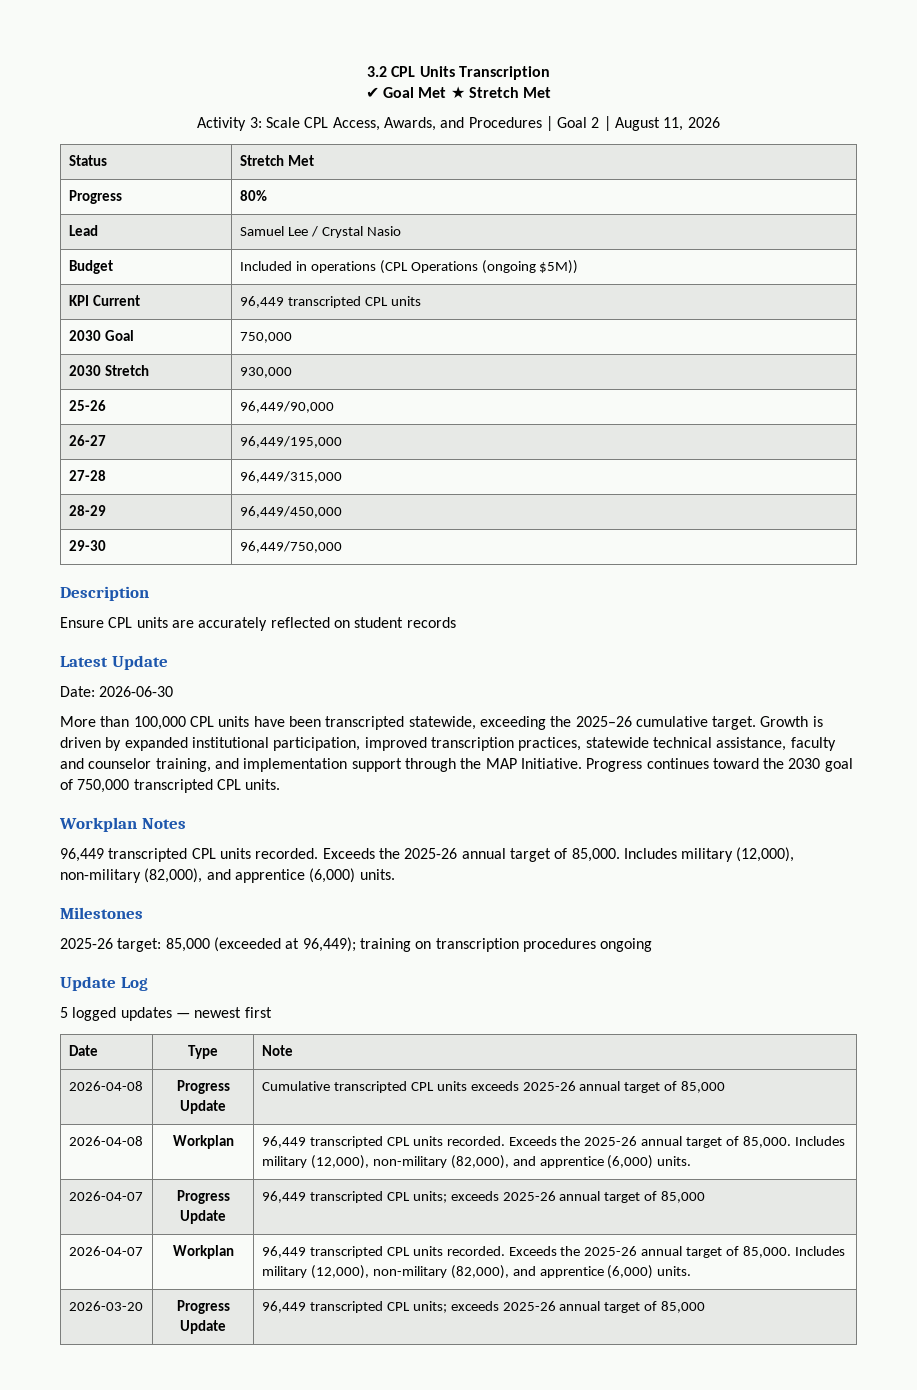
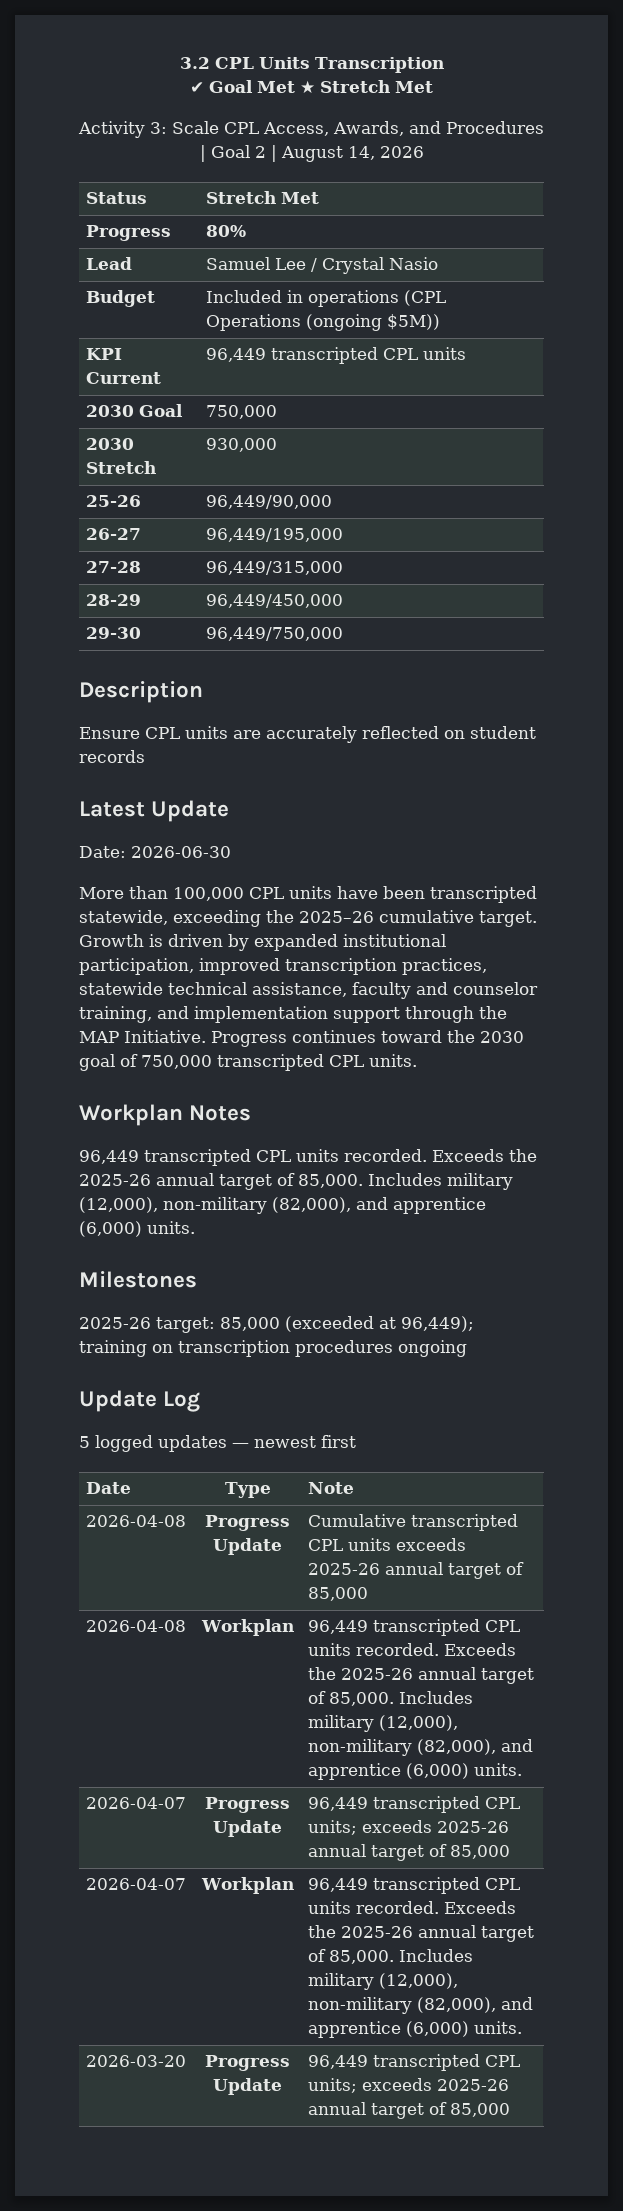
- Activity 3: Scale CPL Access, Awards, and Procedures | Goal 2 | August 11, 2026
+ Activity 3: Scale CPL Access, Awards, and Procedures | Goal 2 | August 14, 2026

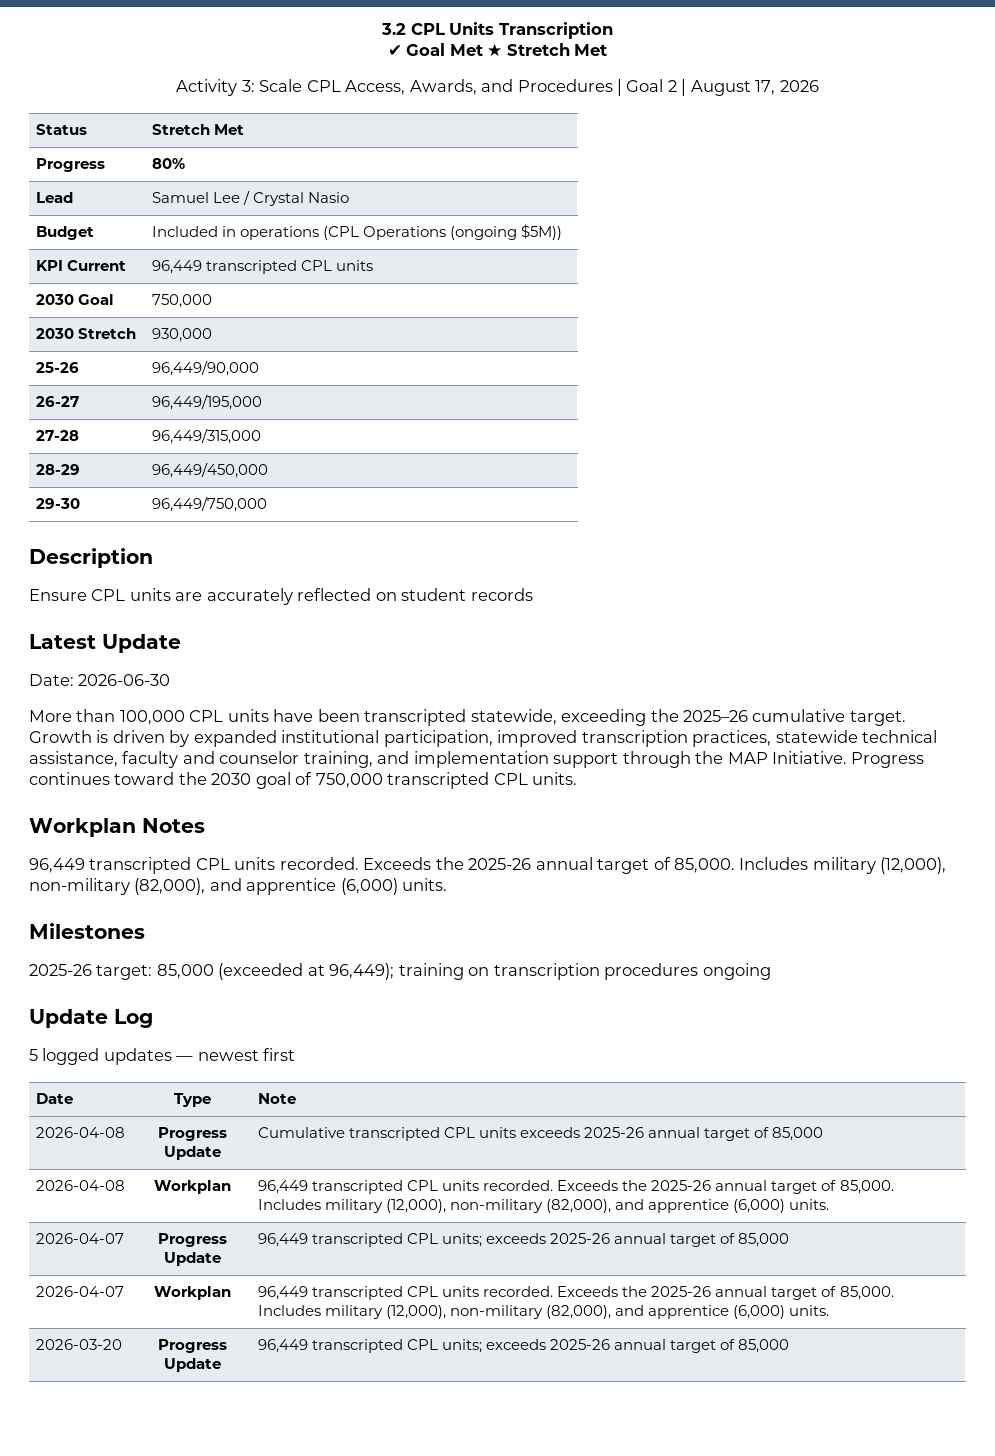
- Activity 3: Scale CPL Access, Awards, and Procedures | Goal 2 | August 14, 2026
+ Activity 3: Scale CPL Access, Awards, and Procedures | Goal 2 | August 17, 2026

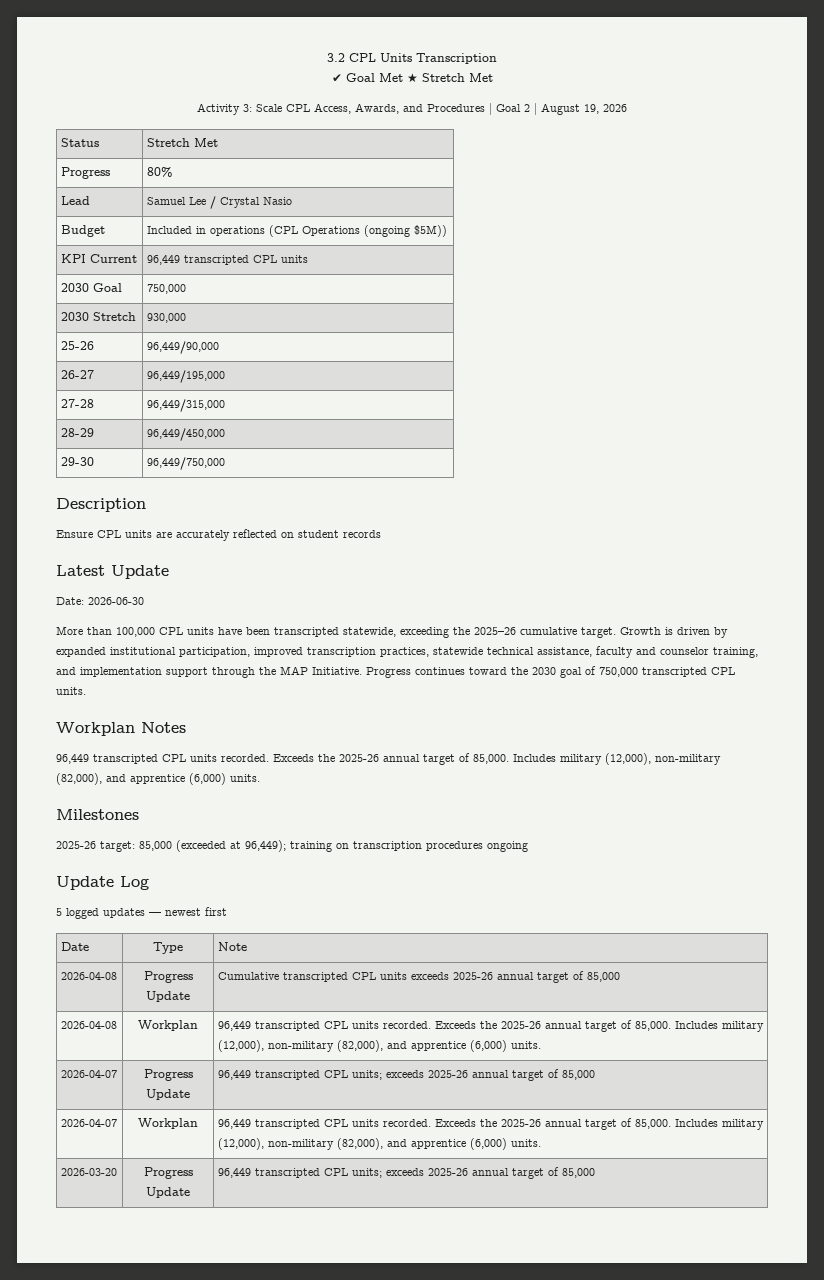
- Activity 3: Scale CPL Access, Awards, and Procedures | Goal 2 | August 17, 2026
+ Activity 3: Scale CPL Access, Awards, and Procedures | Goal 2 | August 19, 2026

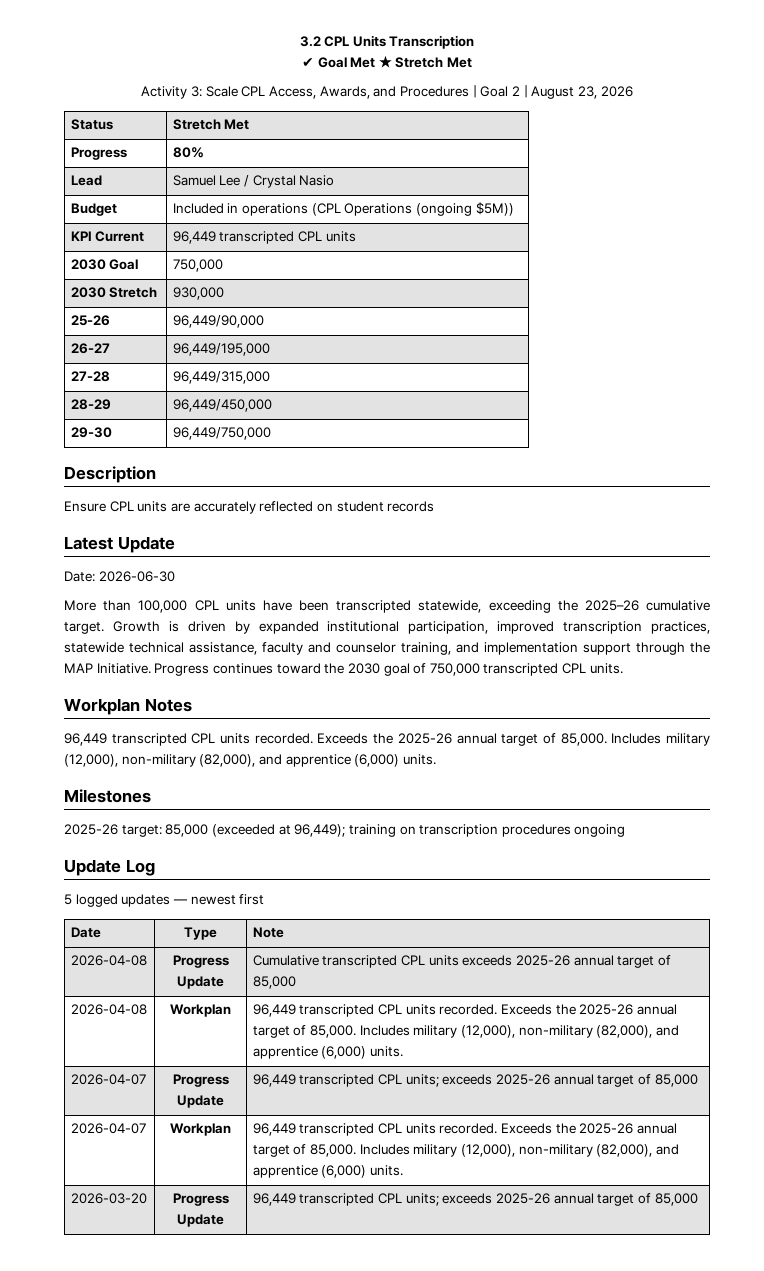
- Activity 3: Scale CPL Access, Awards, and Procedures | Goal 2 | August 19, 2026
+ Activity 3: Scale CPL Access, Awards, and Procedures | Goal 2 | August 23, 2026

